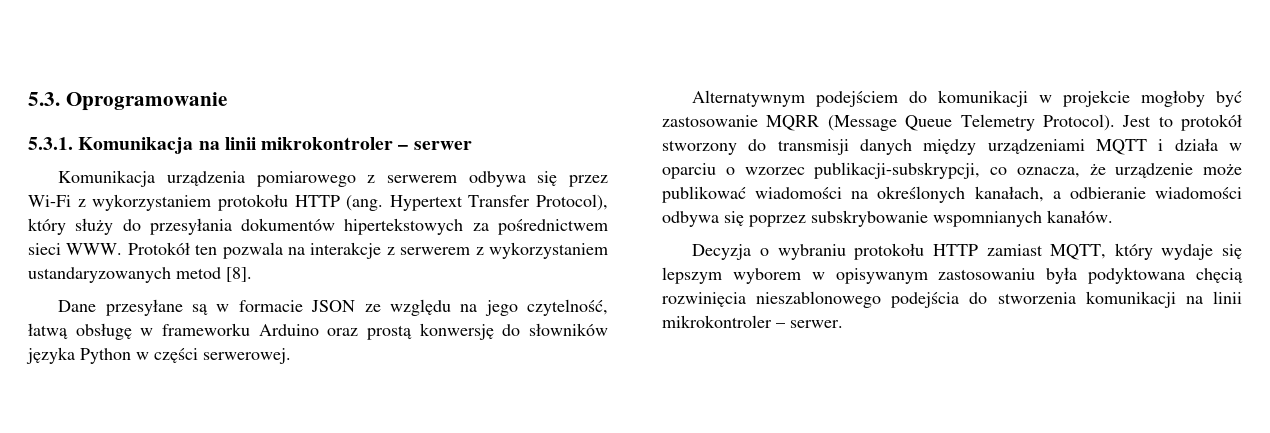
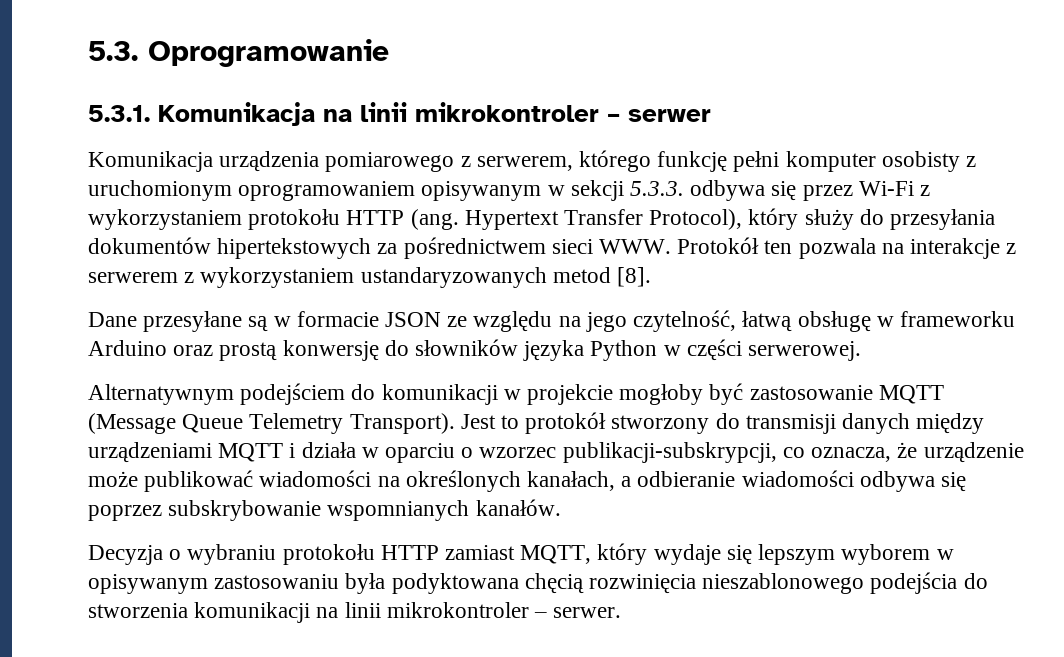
- Komunikacja urządzenia pomiarowego z serwerem odbywa się przez Wi-Fi z wykorzystaniem protokołu HTTP (ang.
+ Komunikacja urządzenia pomiarowego z serwerem, którego funkcję pełni komputer osobisty z uruchomionym oprogramowaniem opisywanym w sekcji 5.3.3. odbywa się przez Wi-Fi z wykorzystaniem protokołu HTTP (ang.
- Alternatywnym podejściem do komunikacji w projekcie mogłoby być zastosowanie MQRR (Message Queue Telemetry Protocol).
+ Alternatywnym podejściem do komunikacji w projekcie mogłoby być zastosowanie MQTT (Message Queue Telemetry Transport).

